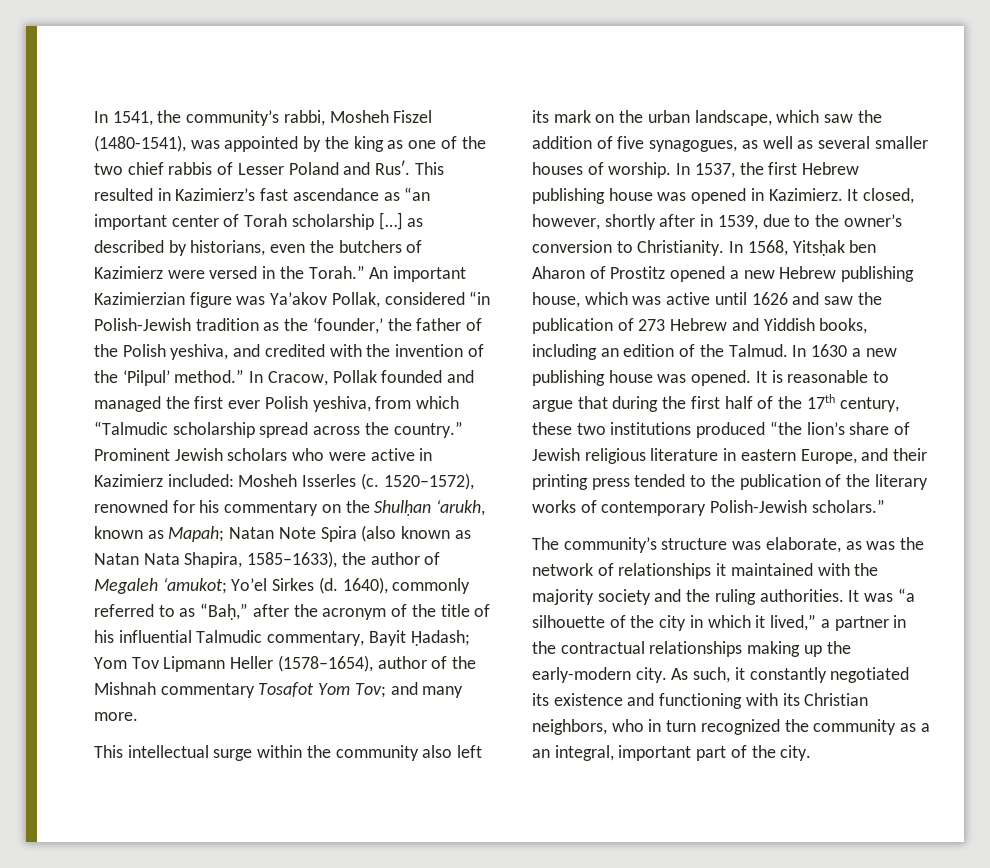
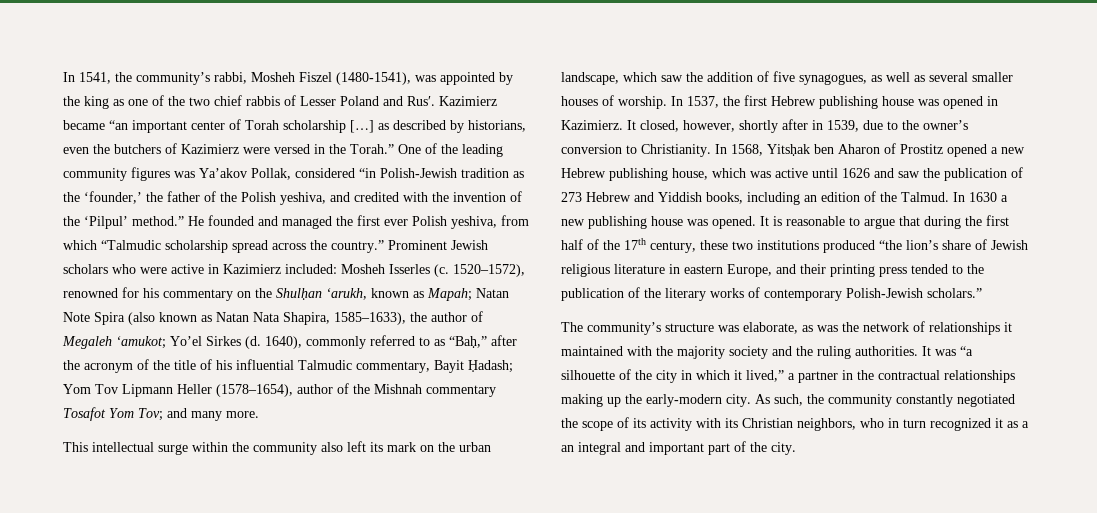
- This resulted in Kazimierz’s fast ascendance as “an important center of Torah scholarship […] as described by historians, even the butchers of Kazimierz were versed in the Torah.”
+ Kazimierz became “an important center of Torah scholarship […] as described by historians, even the butchers of Kazimierz were versed in the Torah.”
- An important Kazimierzian figure was Ya’akov Pollak, considered “in Polish-Jewish tradition as the ‘founder,’ the father of the Polish yeshiva, and credited with the invention of the ‘Pilpul’ method.”
+ One of the leading community figures was Ya’akov Pollak, considered “in Polish-Jewish tradition as the ‘founder,’ the father of the Polish yeshiva, and credited with the invention of the ‘Pilpul’ method.”
- In Cracow, Pollak founded and managed the first ever Polish yeshiva, from which “Talmudic scholarship spread across the country.”
+ He founded and managed the first ever Polish yeshiva, from which “Talmudic scholarship spread across the country.”
- As such, it constantly negotiated its existence and functioning with its Christian neighbors, who in turn recognized the community as a an integral, important part of the city.
+ As such, the community constantly negotiated the scope of its activity with its Christian neighbors, who in turn recognized it as a an integral and important part of the city.

